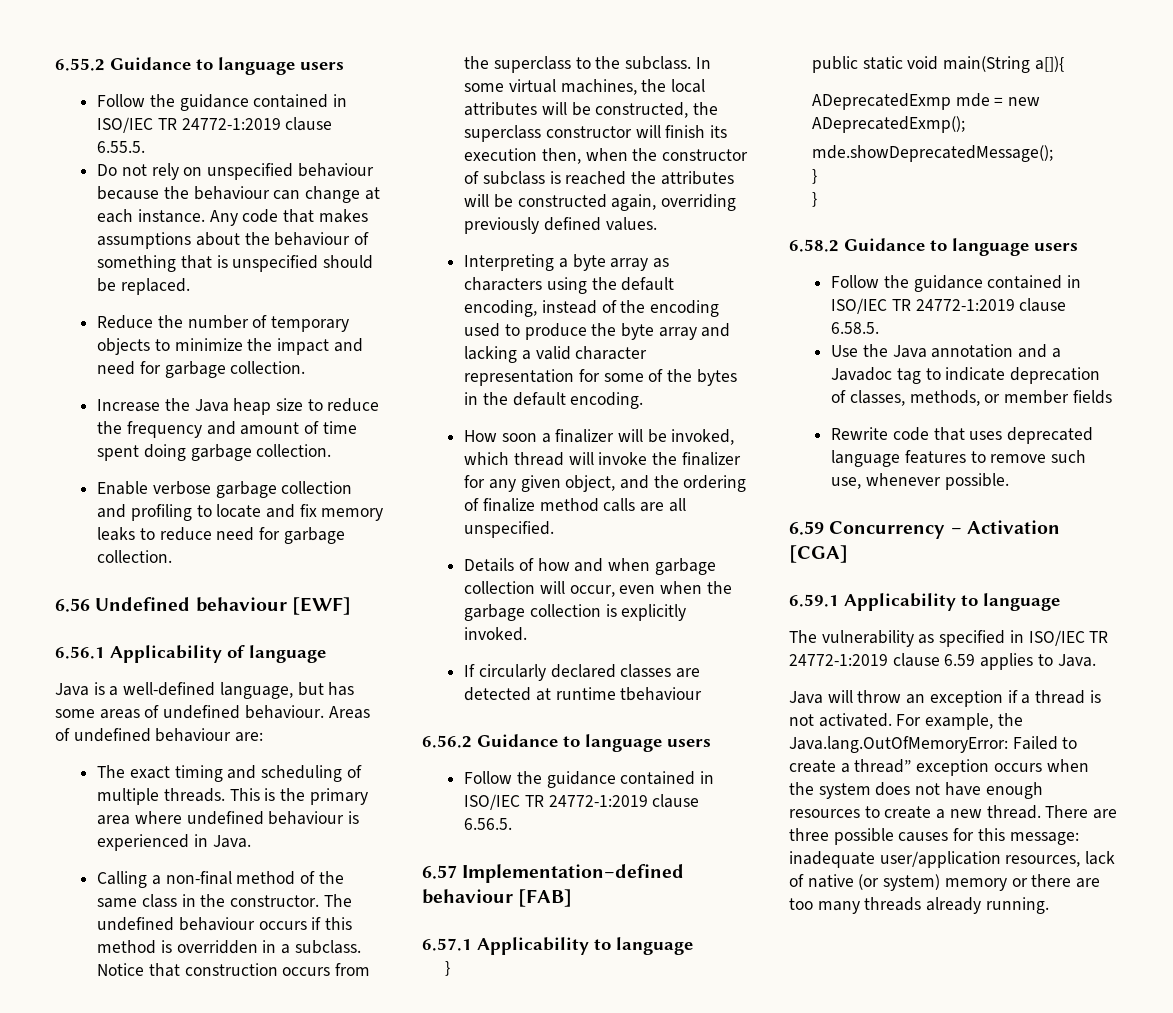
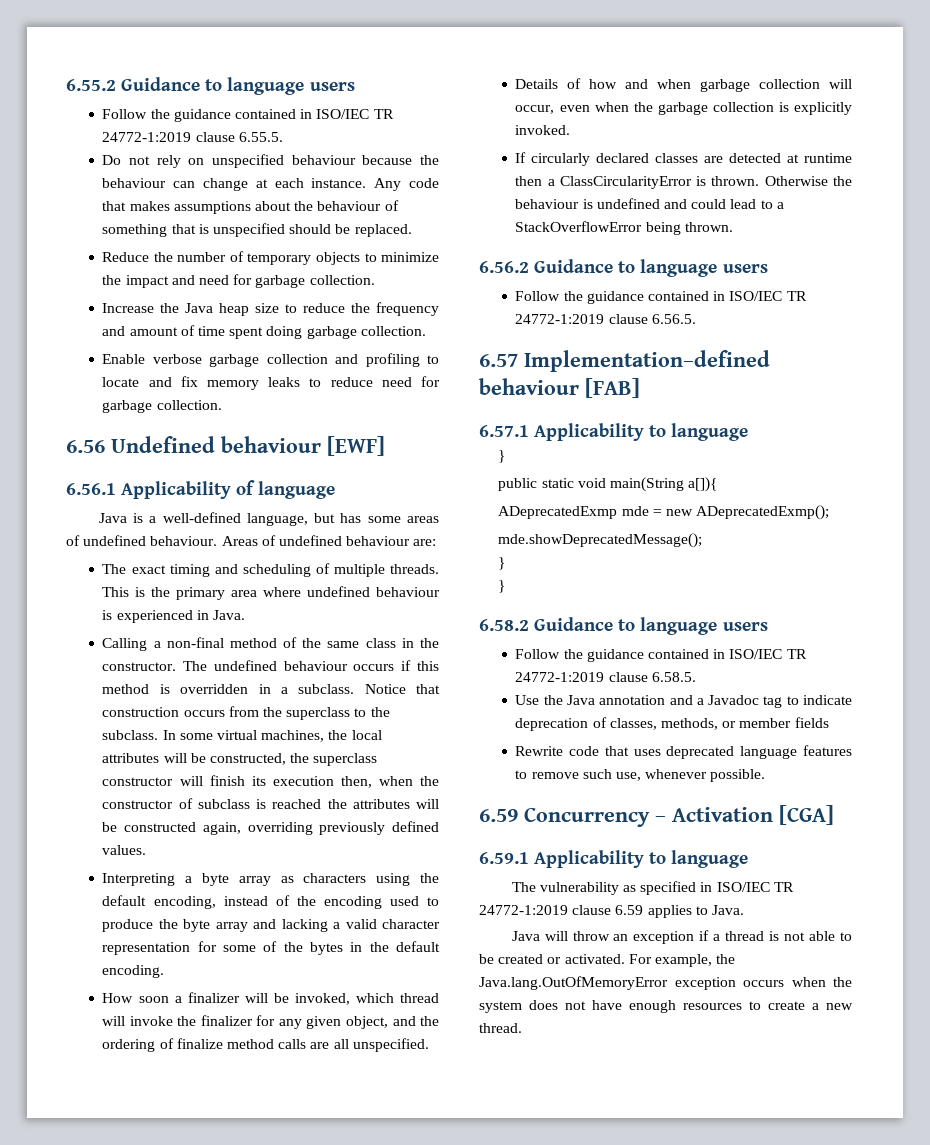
- If circularly declared classes are detected at runtime tbehaviour
+ If circularly declared classes are detected at runtime then a ClassCircularityError is thrown. Otherwise the behaviour is undefined and could lead to a StackOverflowError being thrown.
- Java will throw an exception if a thread is not activated. For example, the Java.lang.OutOfMemoryError: Failed to create a thread” exception occurs when the system does not have enough resources to create a new thread. There are three possible causes for this message: inadequate user/application resources, lack of native (or system) memory or there are too many threads already running.
+ Java will throw an exception if a thread is not able to be created or activated. For example, the Java.lang.OutOfMemoryError exception occurs when the system does not have enough resources to create a new thread.

